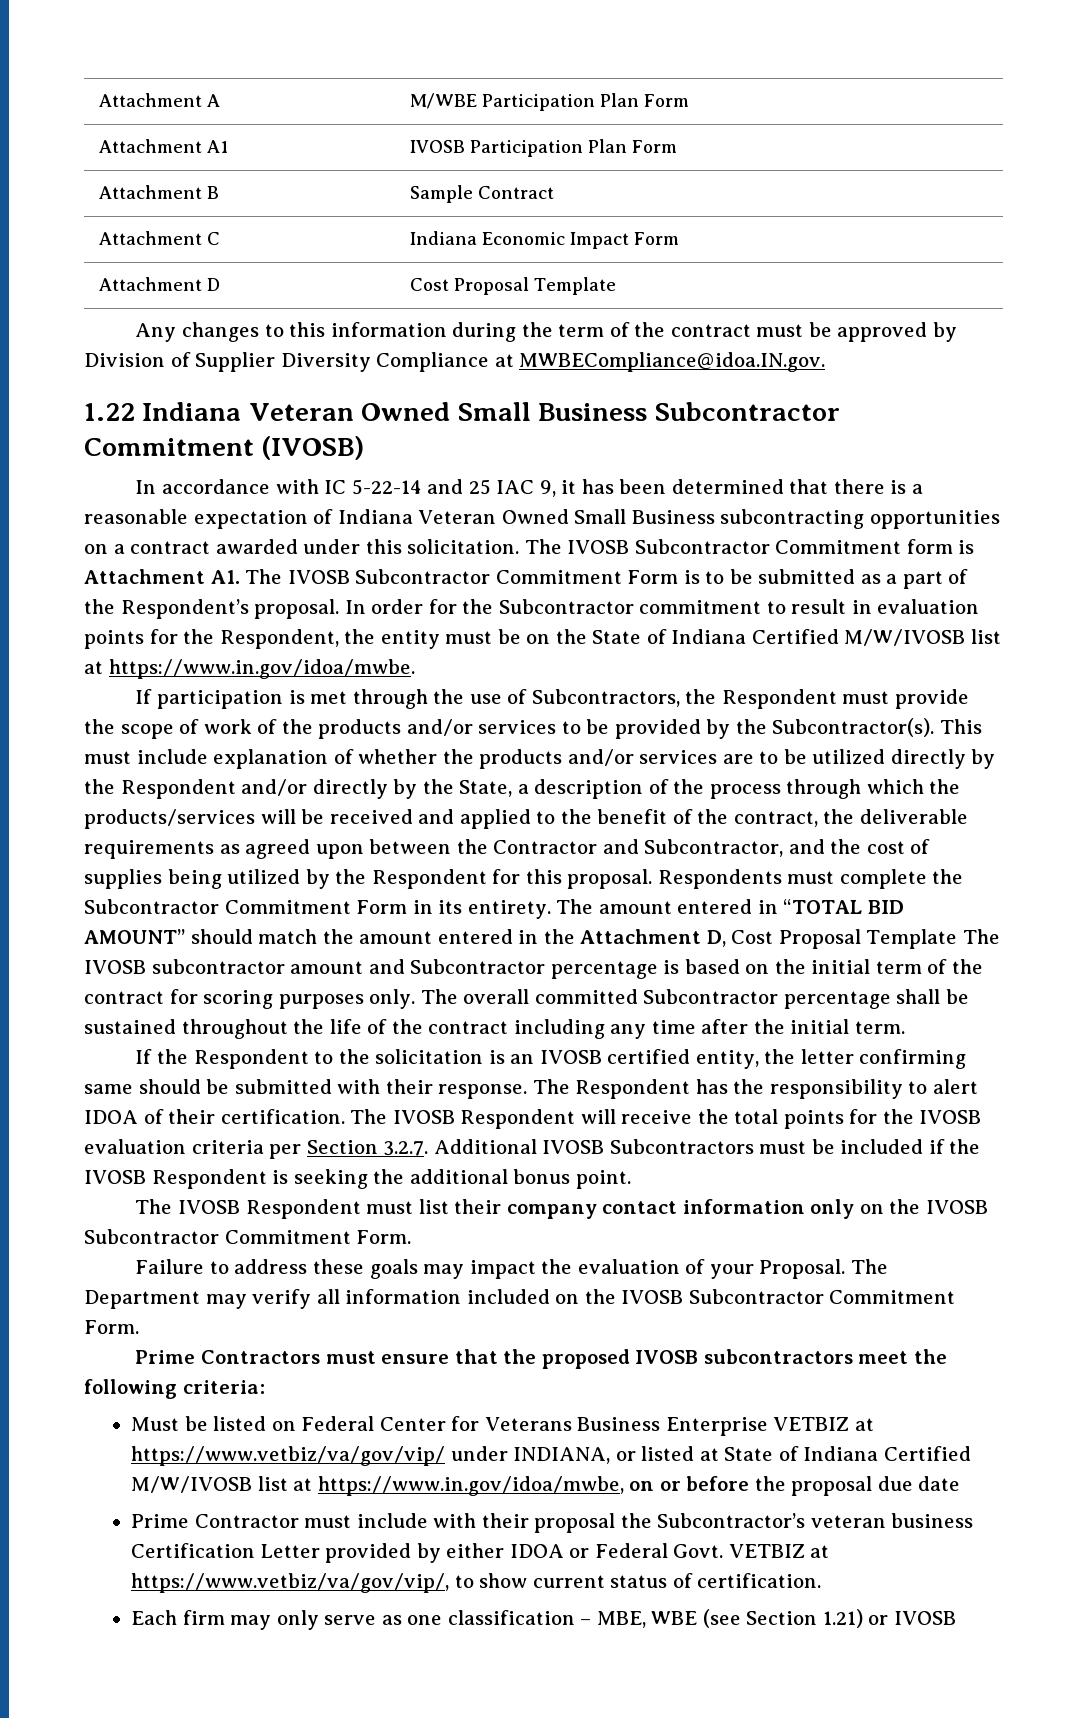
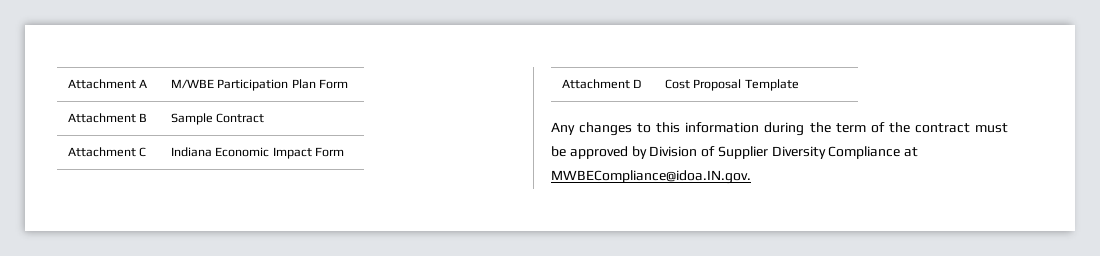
- Attachment A1 | IVOSB Participation Plan Form
- 1.22 Indiana Veteran Owned Small Business Subcontractor Commitment (IVOSB)
- In accordance with IC 5-22-14 and 25 IAC 9, it has been determined that there is a reasonable expectation of Indiana Veteran Owned Small Business subcontracting opportunities on a contract awarded under this solicitation. The IVOSB Subcontractor Commitment form is Attachment A1. The IVOSB Subcontractor Commitment Form is to be submitted as a part of the Respondent’s proposal. In order for the Subcontractor commitment to result in evaluation points for the Respondent, the entity must be on the State of Indiana Certified M/W/IVOSB list at https://www.in.gov/idoa/mwbe.
- If participation is met through the use of Subcontractors, the Respondent must provide the scope of work of the products and/or services to be provided by the Subcontractor(s). This must include explanation of whether the products and/or services are to be utilized directly by the Respondent and/or directly by the State, a description of the process through which the products/services will be received and applied to the benefit of the contract, the deliverable requirements as agreed upon between the Contractor and Subcontractor, and the cost of supplies being utilized by the Respondent for this proposal. Respondents must complete the Subcontractor Commitment Form in its entirety. The amount entered in “TOTAL BID AMOUNT” should match the amount entered in the Attachment D, Cost Proposal Template The IVOSB subcontractor amount and Subcontractor percentage is based on the initial term of the contract for scoring purposes only. The overall committed Subcontractor percentage shall be sustained throughout the life of the contract including any time after the initial term.
- If the Respondent to the solicitation is an IVOSB certified entity, the letter confirming same should be submitted with their response. The Respondent has the responsibility to alert IDOA of their certification. The IVOSB Respondent will receive the total points for the IVOSB evaluation criteria per Section 3.2.7. Additional IVOSB Subcontractors must be included if the IVOSB Respondent is seeking the additional bonus point.
- The IVOSB Respondent must list their company contact information only on the IVOSB Subcontractor Commitment Form.
- Failure to address these goals may impact the evaluation of your Proposal. The Department may verify all information included on the IVOSB Subcontractor Commitment Form.
- Prime Contractors must ensure that the proposed IVOSB subcontractors meet the following criteria:
- Must be listed on Federal Center for Veterans Business Enterprise VETBIZ at https://www.vetbiz/va/gov/vip/ under INDIANA, or listed at State of Indiana Certified M/W/IVOSB list at https://www.in.gov/idoa/mwbe, on or before the proposal due date
- Prime Contractor must include with their proposal the Subcontractor’s veteran business Certification Letter provided by either IDOA or Federal Govt. VETBIZ at https://www.vetbiz/va/gov/vip/, to show current status of certification.
- Each firm may only serve as one classification – MBE, WBE (see Section 1.21) or IVOSB

